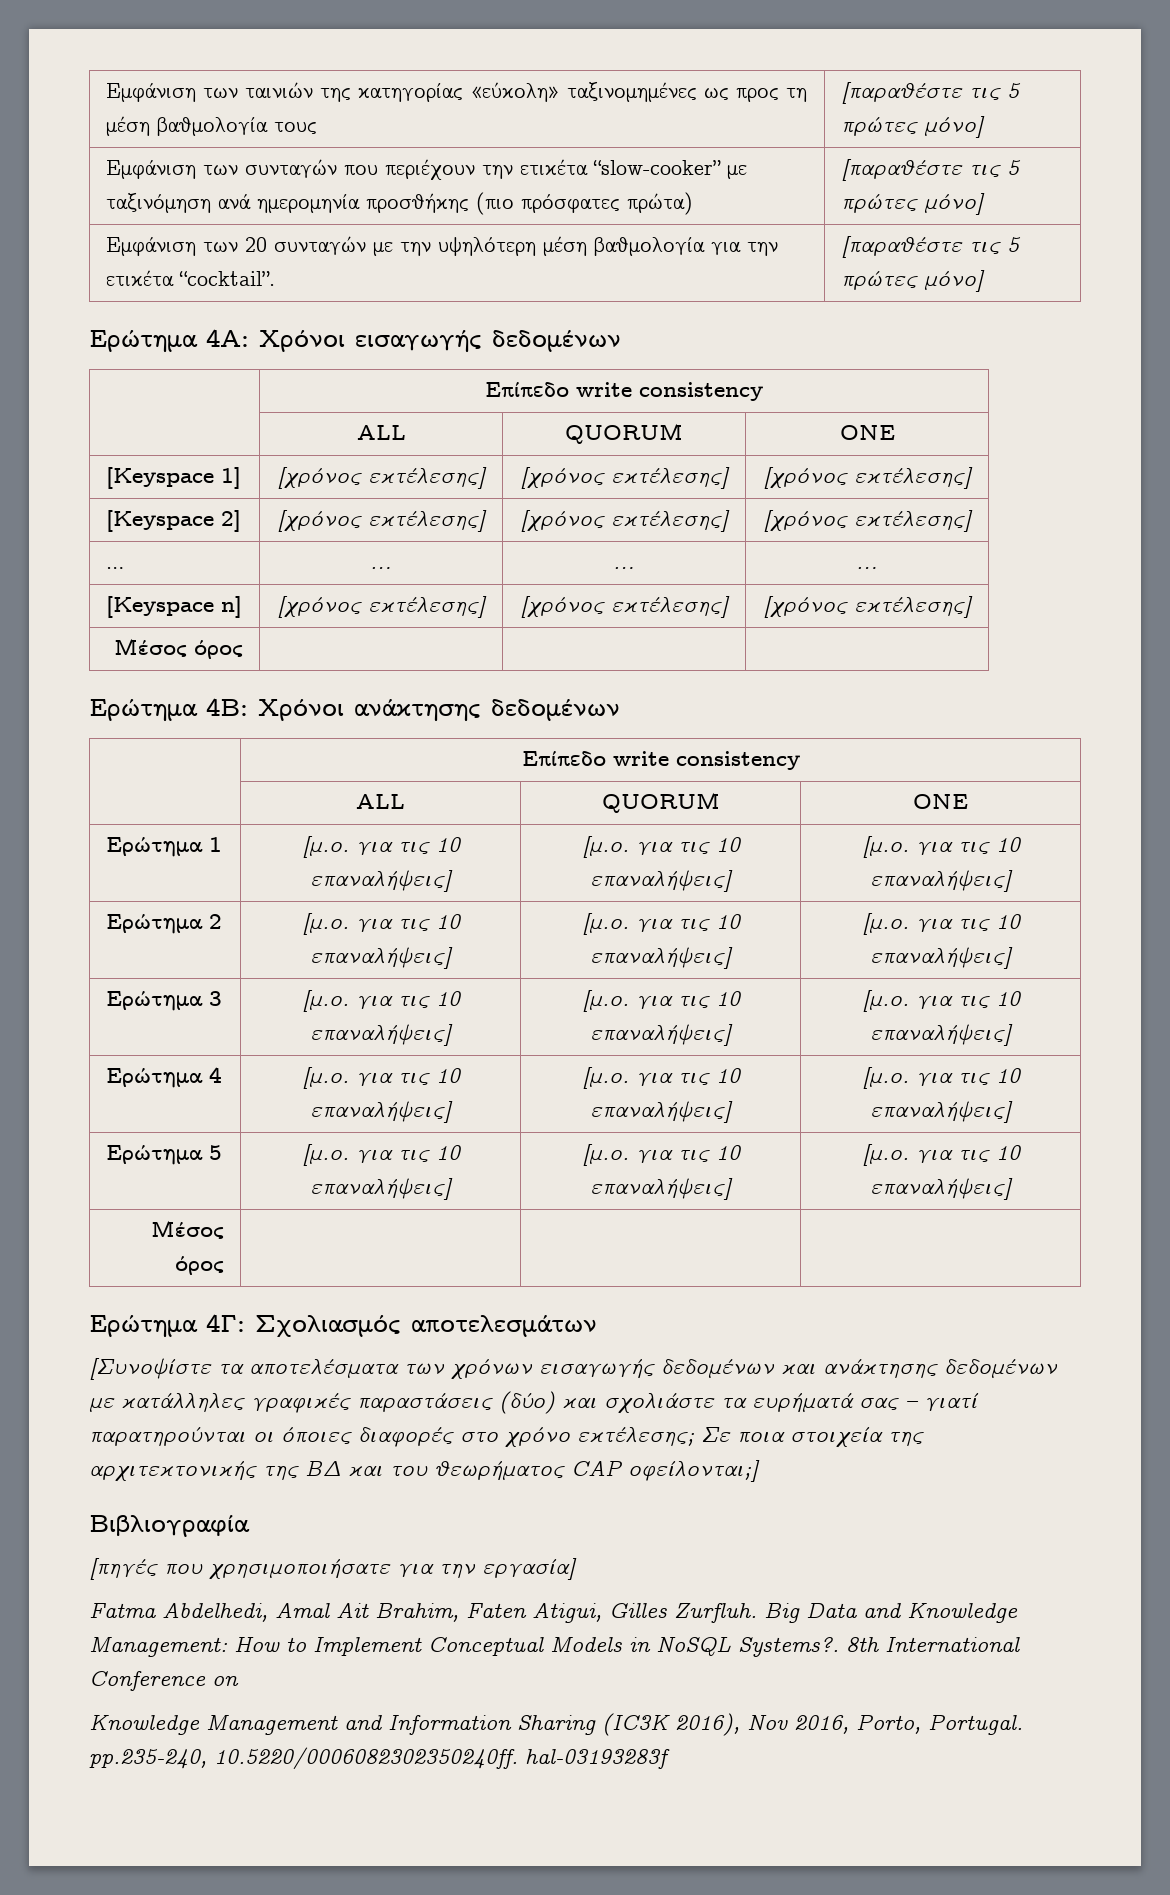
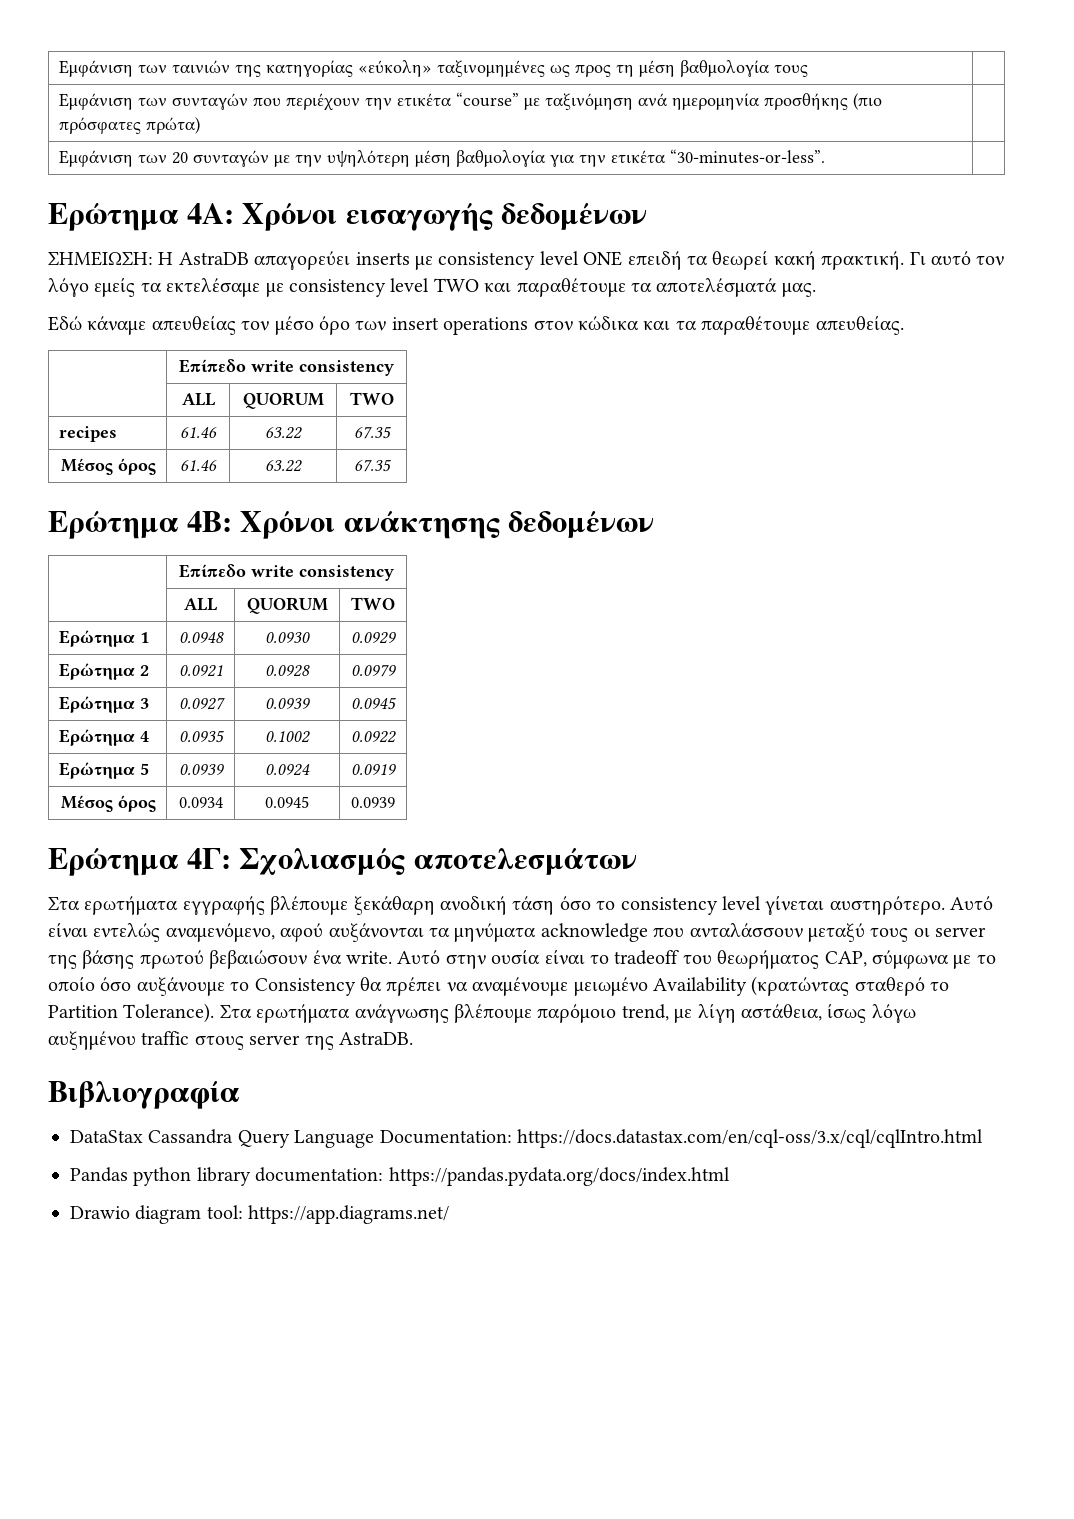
- Εμφάνιση των ταινιών της κατηγορίας «εύκολη» ταξινομημένες ως προς τη μέση βαθμολογία τους | [παραθέστε τις 5 πρώτες μόνο]
+ Εμφάνιση των ταινιών της κατηγορίας «εύκολη» ταξινομημένες ως προς τη μέση βαθμολογία τους |
- Εμφάνιση των συνταγών που περιέχουν την ετικέτα “slow-cooker” με ταξινόμηση ανά ημερομηνία προσθήκης (πιο πρόσφατες πρώτα) | [παραθέστε τις 5 πρώτες μόνο]
+ Εμφάνιση των συνταγών που περιέχουν την ετικέτα “course” με ταξινόμηση ανά ημερομηνία προσθήκης (πιο πρόσφατες πρώτα) |
- Εμφάνιση των 20 συνταγών με την υψηλότερη μέση βαθμολογία για την ετικέτα “cocktail”. | [παραθέστε τις 5 πρώτες μόνο]
+ Εμφάνιση των 20 συνταγών με την υψηλότερη μέση βαθμολογία για την ετικέτα “30-minutes-or-less”. |
  Ερώτημα 4Α: Χρόνοι εισαγωγής δεδομένων
+ ΣΗΜΕΙΩΣΗ: Η AstraDB απαγορεύει inserts με consistency level ONE επειδή τα θεωρεί κακή πρακτική. Γι αυτό τον λόγο εμείς τα εκτελέσαμε με consistency level TWO και παραθέτουμε τα αποτελέσματά μας.
+ Εδώ κάναμε απευθείας τον μέσο όρο των insert operations στον κώδικα και τα παραθέτουμε απευθείας.
  | Επίπεδο write consistency
- | ALL | QUORUM | ONE
- [Keyspace 1] | [χρόνος εκτέλεσης] | [χρόνος εκτέλεσης] | [χρόνος εκτέλεσης]
- [Keyspace 2] | [χρόνος εκτέλεσης] | [χρόνος εκτέλεσης] | [χρόνος εκτέλεσης]
- … | … | … | …
- [Keyspace n] | [χρόνος εκτέλεσης] | [χρόνος εκτέλεσης] | [χρόνος εκτέλεσης]
- Μέσος όρος | | |
+ | ALL | QUORUM | TWO
+ recipes | 61.46 | 63.22 | 67.35
+ Μέσος όρος | 61.46 | 63.22 | 67.35
  Ερώτημα 4Β: Χρόνοι ανάκτησης δεδομένων
  | Επίπεδο write consistency
- | ALL | QUORUM | ONE
+ | ALL | QUORUM | TWO
- Ερώτημα 1 | [μ.ο. για τις 10 επαναλήψεις] | [μ.ο. για τις 10 επαναλήψεις] | [μ.ο. για τις 10 επαναλήψεις]
- Ερώτημα 2 | [μ.ο. για τις 10 επαναλήψεις] | [μ.ο. για τις 10 επαναλήψεις] | [μ.ο. για τις 10 επαναλήψεις]
- Ερώτημα 3 | [μ.ο. για τις 10 επαναλήψεις] | [μ.ο. για τις 10 επαναλήψεις] | [μ.ο. για τις 10 επαναλήψεις]
- Ερώτημα 4 | [μ.ο. για τις 10 επαναλήψεις] | [μ.ο. για τις 10 επαναλήψεις] | [μ.ο. για τις 10 επαναλήψεις]
- Ερώτημα 5 | [μ.ο. για τις 10 επαναλήψεις] | [μ.ο. για τις 10 επαναλήψεις] | [μ.ο. για τις 10 επαναλήψεις]
- Μέσος όρος | | |
+ Ερώτημα 1 | 0.0948 | 0.0930 | 0.0929
+ Ερώτημα 2 | 0.0921 | 0.0928 | 0.0979
+ Ερώτημα 3 | 0.0927 | 0.0939 | 0.0945
+ Ερώτημα 4 | 0.0935 | 0.1002 | 0.0922
+ Ερώτημα 5 | 0.0939 | 0.0924 | 0.0919
+ Μέσος όρος | 0.0934 | 0.0945 | 0.0939
- [Συνοψίστε τα αποτελέσματα των χρόνων εισαγωγής δεδομένων και ανάκτησης δεδομένων με κατάλληλες γραφικές παραστάσεις (δύο) και σχολιάστε τα ευρήματά σας – γιατί παρατηρούνται οι όποιες διαφορές στο χρόνο εκτέλεσης; Σε ποια στοιχεία της αρχιτεκτονικής της ΒΔ και του θεωρήματος CAP οφείλονται;]
+ Στα ερωτήματα εγγραφής βλέπουμε ξεκάθαρη ανοδική τάση όσο το consistency level γίνεται αυστηρότερο. Αυτό είναι εντελώς αναμενόμενο, αφού αυξάνονται τα μηνύματα acknowledge που ανταλάσσουν μεταξύ τους οι server της βάσης πρωτού βεβαιώσουν ένα write. Αυτό στην ουσία είναι το tradeoff του θεωρήματος CAP, σύμφωνα με το οποίο όσο αυξάνουμε το Consistency θα πρέπει να αναμένουμε μειωμένο Availability (κρατώντας σταθερό το Partition Tolerance). Στα ερωτήματα ανάγνωσης βλέπουμε παρόμοιο trend, με λίγη αστάθεια, ίσως λόγω αυξημένου traffic στους server της AstraDB.
  Βιβλιογραφία
- [πηγές που χρησιμοποιήσατε για την εργασία]
- Fatma Abdelhedi, Amal Ait Brahim, Faten Atigui, Gilles Zurfluh. Big Data and Knowledge Management: How to Implement Conceptual Models in NoSQL Systems?. 8th International Conference on
- Knowledge Management and Information Sharing (IC3K 2016), Nov 2016, Porto, Portugal. pp.235-240, 10.5220/0006082302350240ff. hal-03193283f
+ DataStax Cassandra Query Language Documentation: https://docs.datastax.com/en/cql-oss/3.x/cql/cqlIntro.html
+ Pandas python library documentation: https://pandas.pydata.org/docs/index.html
+ Drawio diagram tool: https://app.diagrams.net/

